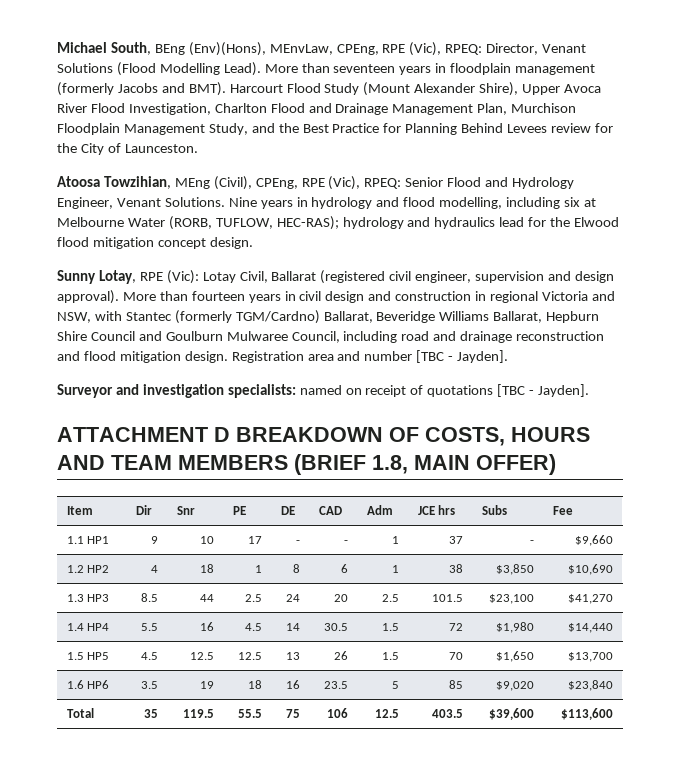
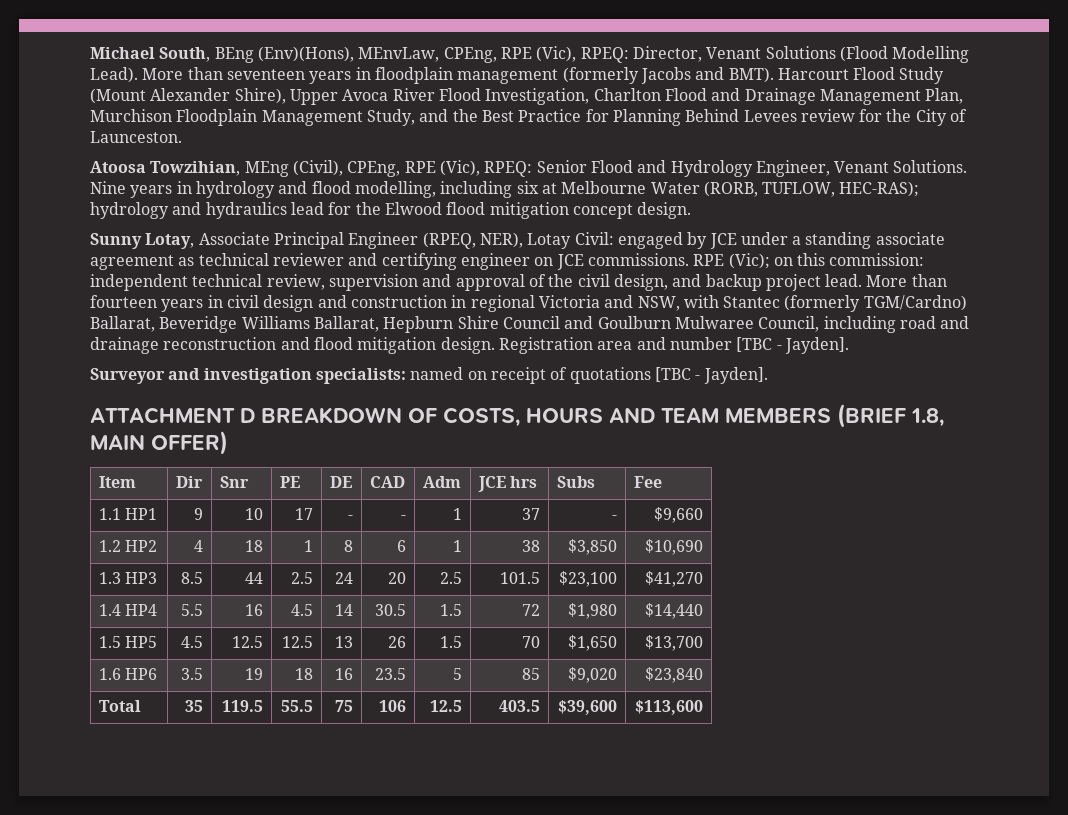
- Sunny Lotay, RPE (Vic): Lotay Civil, Ballarat (registered civil engineer, supervision and design approval).
+ Sunny Lotay, Associate Principal Engineer (RPEQ, NER), Lotay Civil: engaged by JCE under a standing associate agreement as technical reviewer and certifying engineer on JCE commissions. RPE (Vic); on this commission: independent technical review, supervision and approval of the civil design, and backup project lead.

